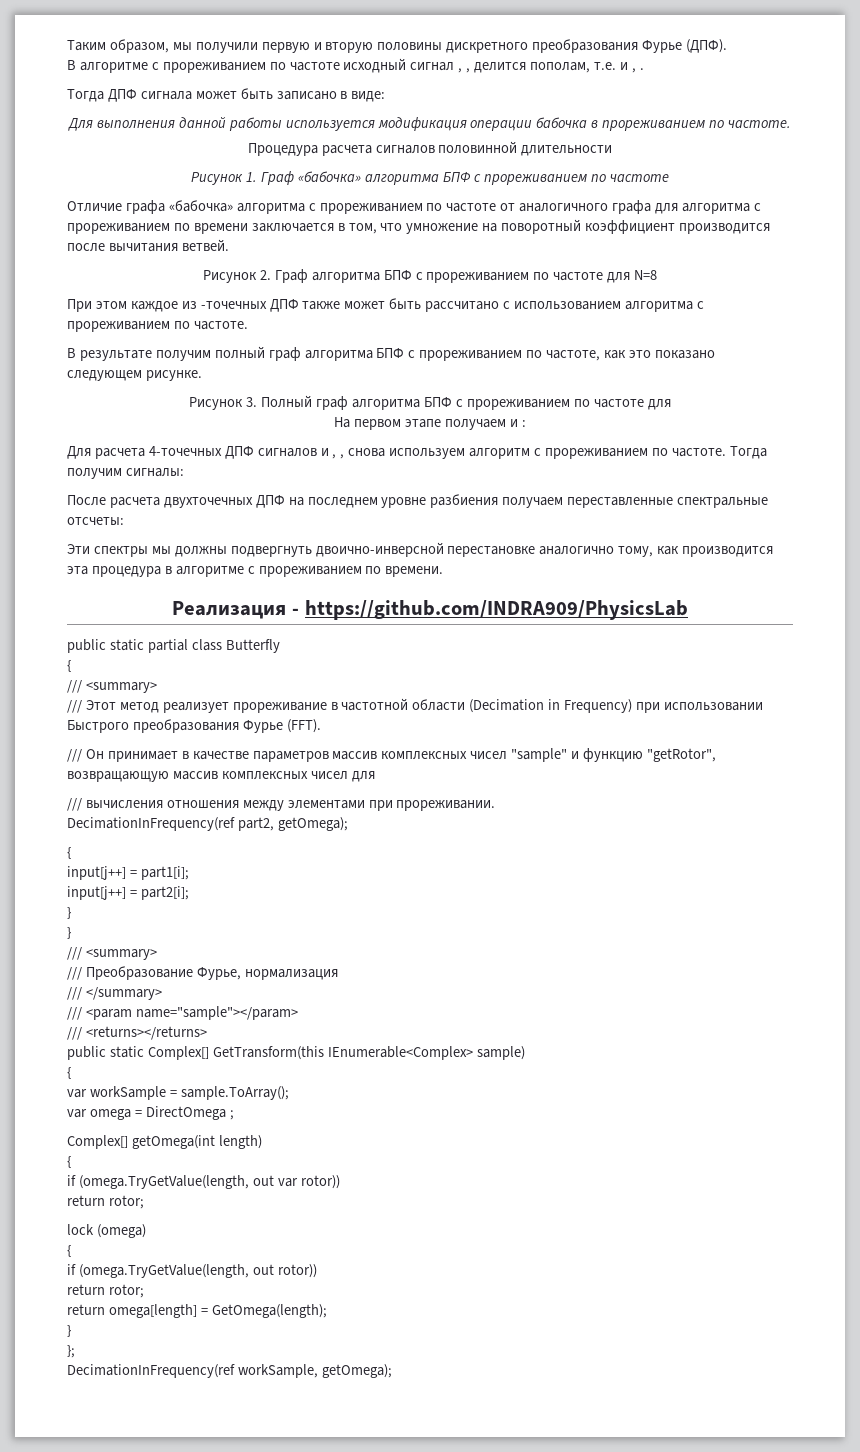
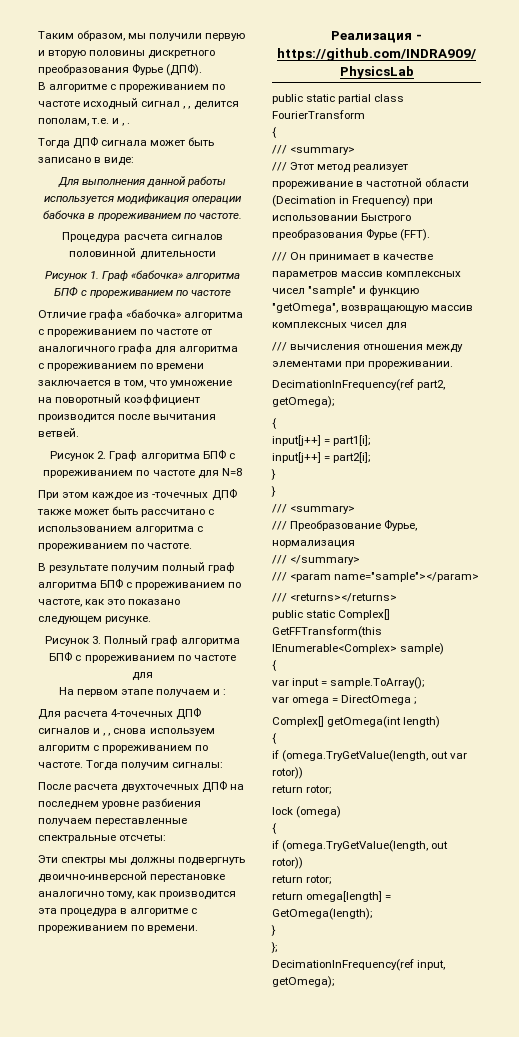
- public static partial class Butterfly
+ public static partial class FourierTransform
- /// Он принимает в качестве параметров массив комплексных чисел "sample" и функцию "getRotor", возвращающую массив комплексных чисел для
+ /// Он принимает в качестве параметров массив комплексных чисел "sample" и функцию "getOmega", возвращающую массив комплексных чисел для
- public static Complex[] GetTransform(this IEnumerable<Complex> sample)
+ public static Complex[] GetFFTransform(this IEnumerable<Complex> sample)
- var workSample = sample.ToArray();
+ var input = sample.ToArray();
- DecimationInFrequency(ref workSample, getOmega);
+ DecimationInFrequency(ref input, getOmega);

